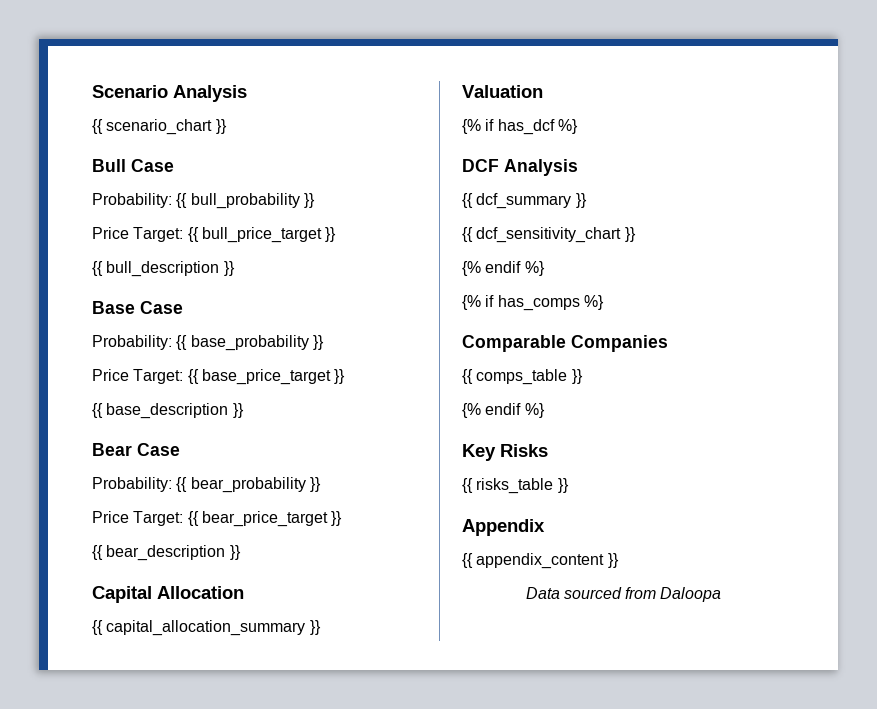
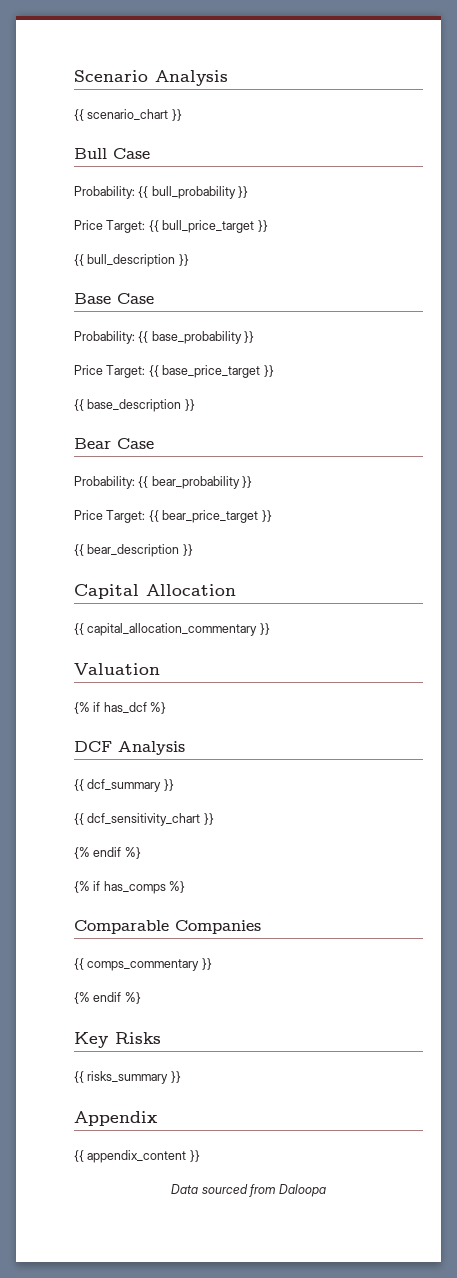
- {{ capital_allocation_summary }}
+ {{ capital_allocation_commentary }}
- {{ comps_table }}
+ {{ comps_commentary }}
- {{ risks_table }}
+ {{ risks_summary }}

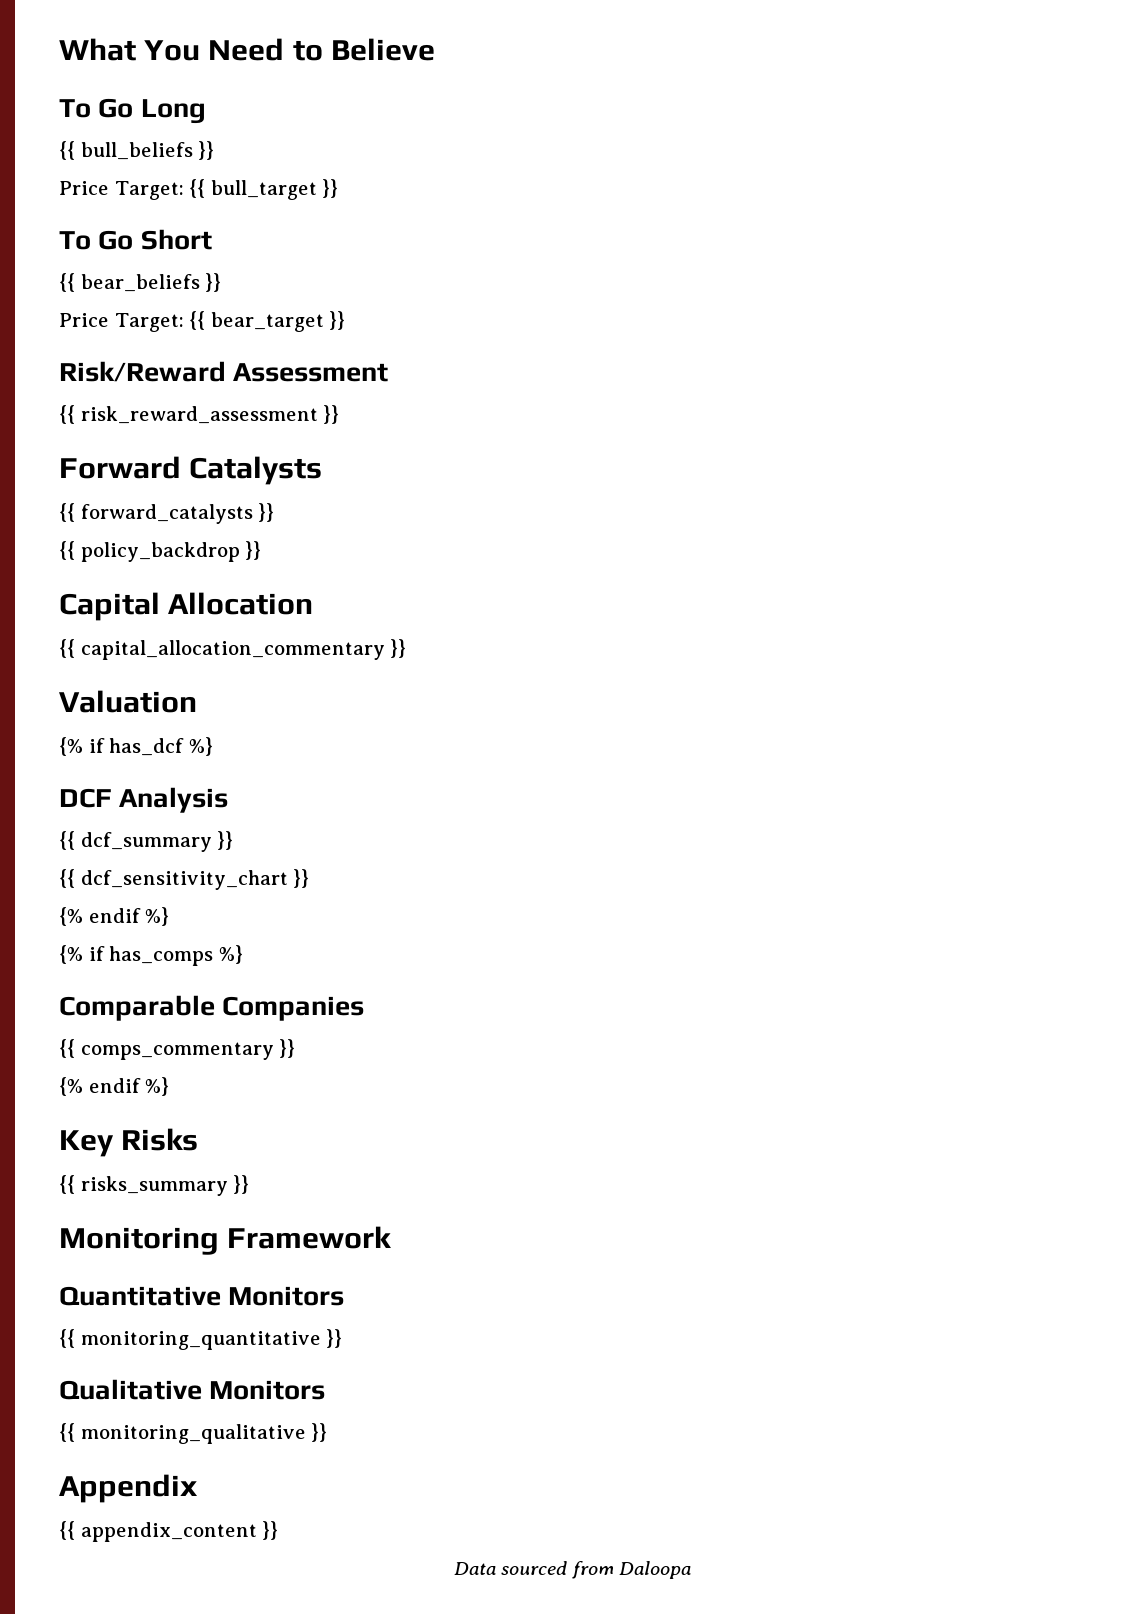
- Scenario Analysis
- {{ scenario_chart }}
- Bull Case
- Probability: {{ bull_probability }}
- Price Target: {{ bull_price_target }}
- {{ bull_description }}
- Base Case
- Probability: {{ base_probability }}
- Price Target: {{ base_price_target }}
- {{ base_description }}
- Bear Case
- Probability: {{ bear_probability }}
- Price Target: {{ bear_price_target }}
- {{ bear_description }}
+ What You Need to Believe
+ To Go Long
+ {{ bull_beliefs }}
+ Price Target: {{ bull_target }}
+ To Go Short
+ {{ bear_beliefs }}
+ Price Target: {{ bear_target }}
+ Risk/Reward Assessment
+ {{ risk_reward_assessment }}
+ Forward Catalysts
+ {{ forward_catalysts }}
+ {{ policy_backdrop }}
+ Monitoring Framework
+ Quantitative Monitors
+ {{ monitoring_quantitative }}
+ Qualitative Monitors
+ {{ monitoring_qualitative }}

